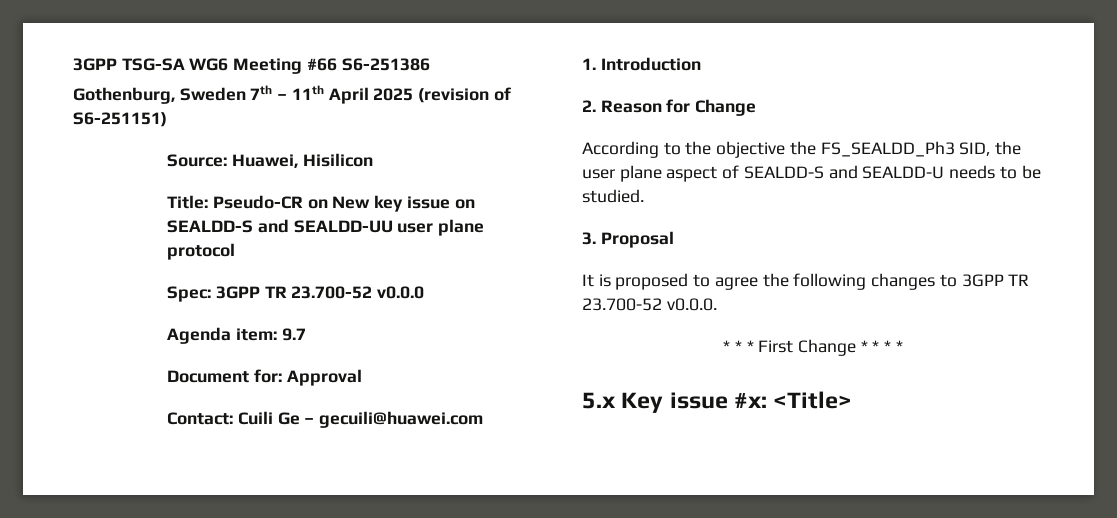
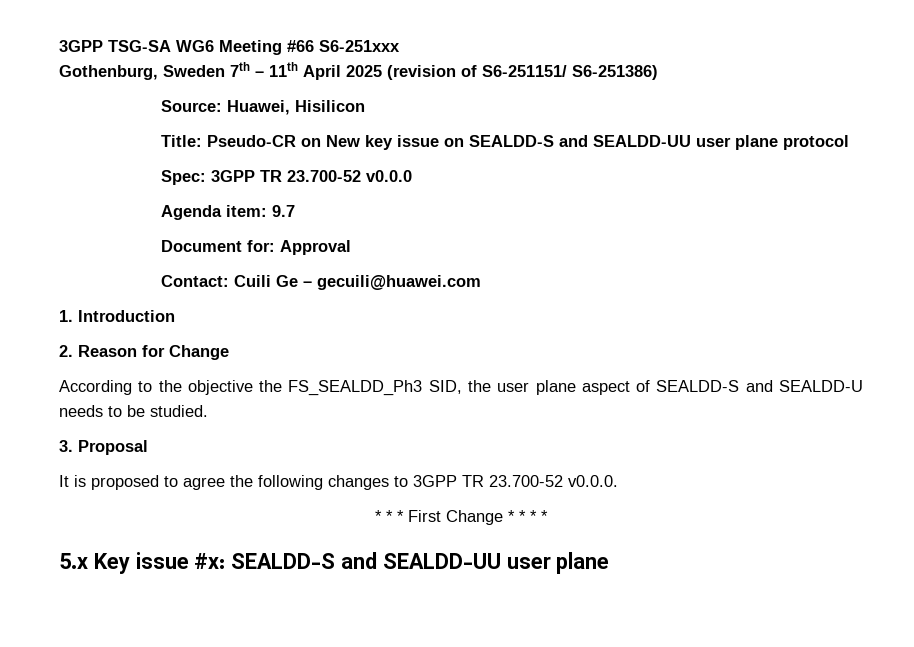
- 3GPP TSG-SA WG6 Meeting #66 S6-251386
+ 3GPP TSG-SA WG6 Meeting #66 S6-251xxx
- Gothenburg, Sweden 7th – 11th April 2025 (revision of S6-251151)
+ Gothenburg, Sweden 7th – 11th April 2025 (revision of S6-251151/ S6-251386)
- 5.x Key issue #x: <Title>
+ 5.x Key issue #x: SEALDD-S and SEALDD-UU user plane

